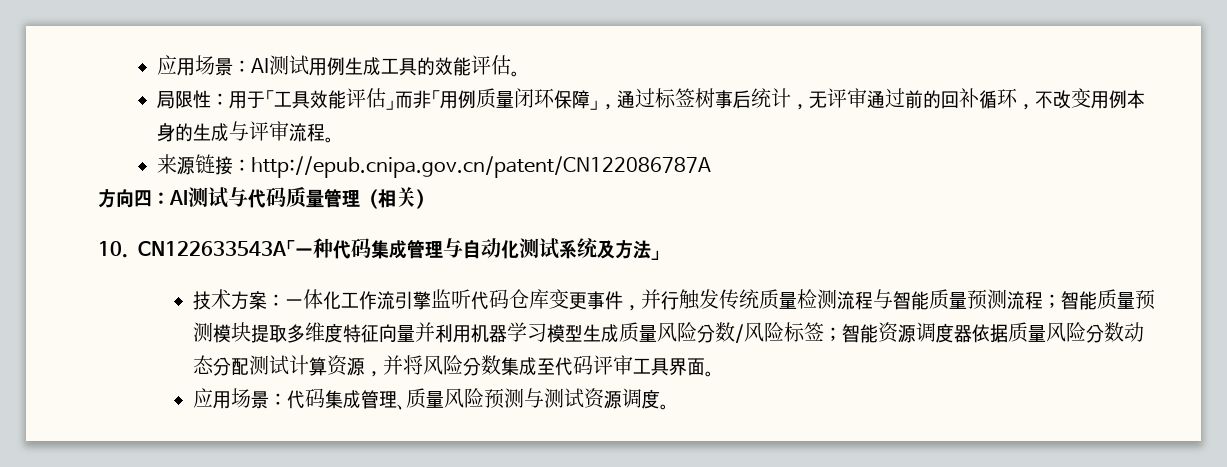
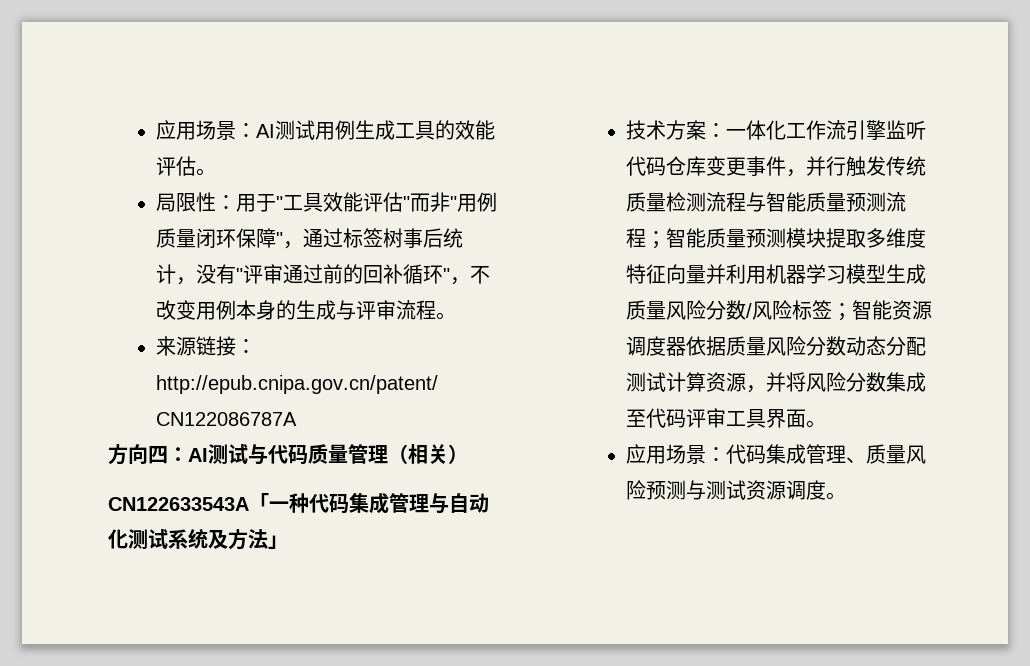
- 局限性：用于「工具效能评估」而非「用例质量闭环保障」，通过标签树事后统计，无评审通过前的回补循环，不改变用例本身的生成与评审流程。
+ 局限性：用于"工具效能评估"而非"用例质量闭环保障"，通过标签树事后统计，没有"评审通过前的回补循环"，不改变用例本身的生成与评审流程。
- 10. CN122633543A「一种代码集成管理与自动化测试系统及方法」
+ CN122633543A「一种代码集成管理与自动化测试系统及方法」

